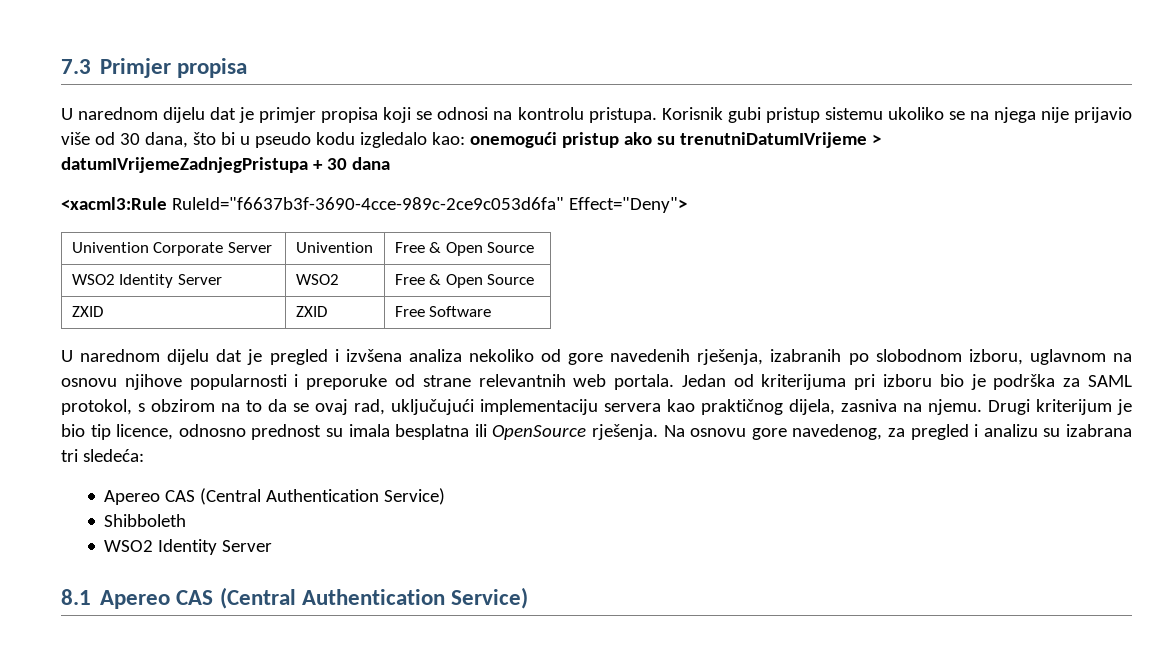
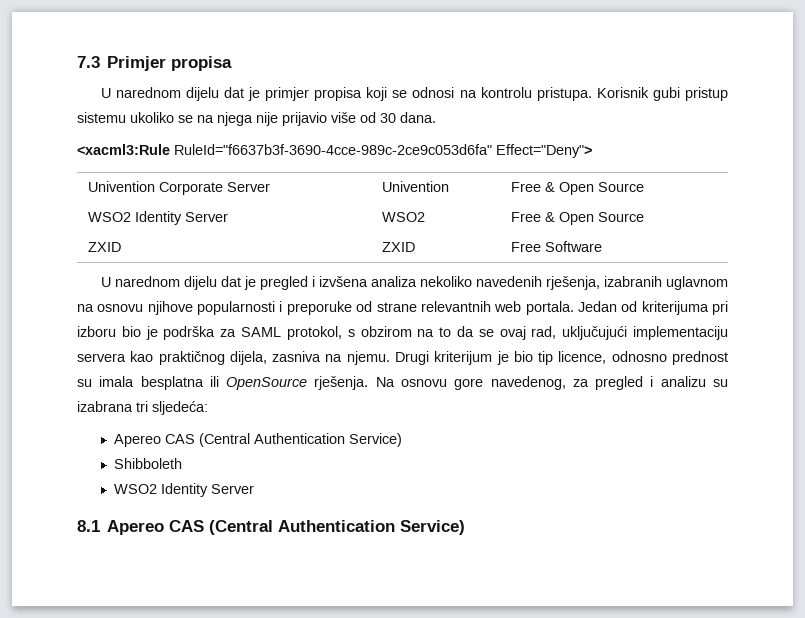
- Korisnik gubi pristup sistemu ukoliko se na njega nije prijavio više od 30 dana, što bi u pseudo kodu izgledalo kao: onemogući pristup ako su trenutniDatumIVrijeme > datumIVrijemeZadnjegPristupa + 30 dana
+ Korisnik gubi pristup sistemu ukoliko se na njega nije prijavio više od 30 dana.
- U narednom dijelu dat je pregled i izvšena analiza nekoliko od gore navedenih rješenja, izabranih po slobodnom izboru, uglavnom na osnovu njihove popularnosti i preporuke od strane relevantnih web portala.
+ U narednom dijelu dat je pregled i izvšena analiza nekoliko navedenih rješenja, izabranih uglavnom na osnovu njihove popularnosti i preporuke od strane relevantnih web portala.
- Na osnovu gore navedenog, za pregled i analizu su izabrana tri sledeća:
+ Na osnovu gore navedenog, za pregled i analizu su izabrana tri sljedeća:

